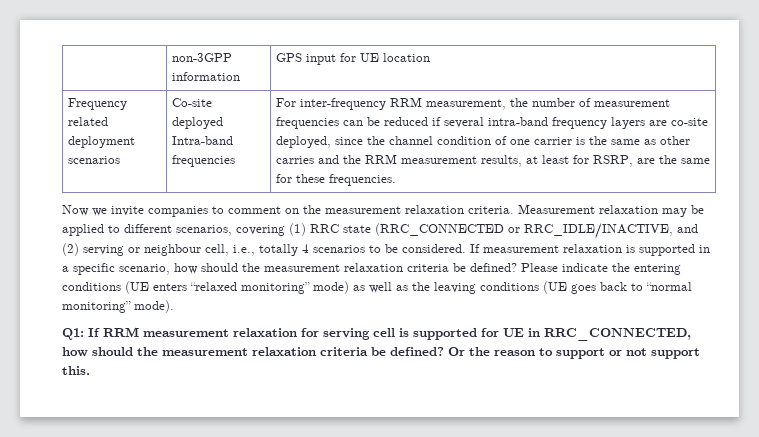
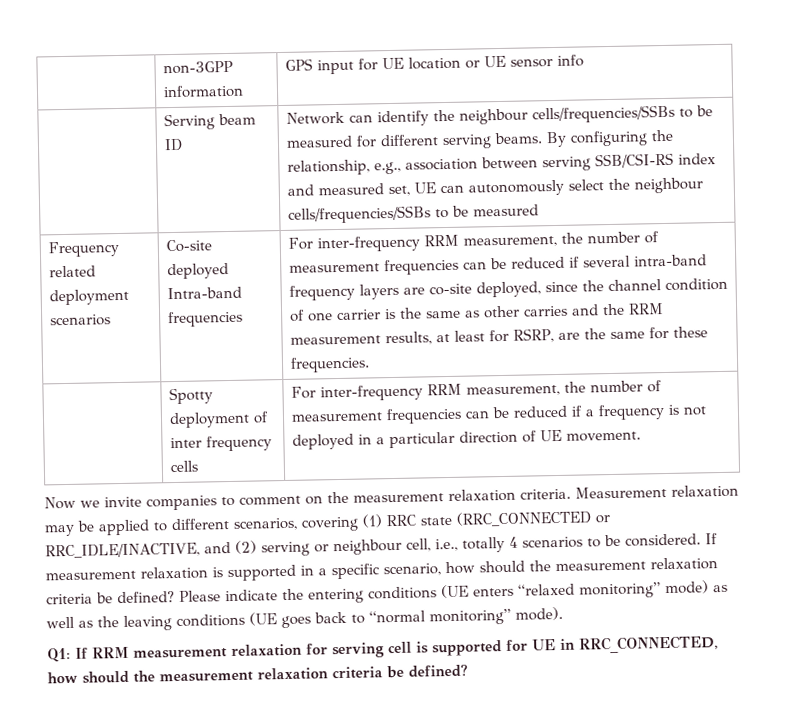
- | non-3GPP information | GPS input for UE location
+ | non-3GPP information | GPS input for UE location or UE sensor info
+ | Serving beam ID | Network can identify the neighbour cells/frequencies/SSBs to be measured for different serving beams. By configuring the relationship, e.g., association between serving SSB/CSI-RS index and measured set, UE can autonomously select the neighbour cells/frequencies/SSBs to be measured
+ | Spotty deployment of inter frequency cells | For inter-frequency RRM measurement, the number of measurement frequencies can be reduced if a frequency is not deployed in a particular direction of UE movement.
- Or the reason to support or not support this.

